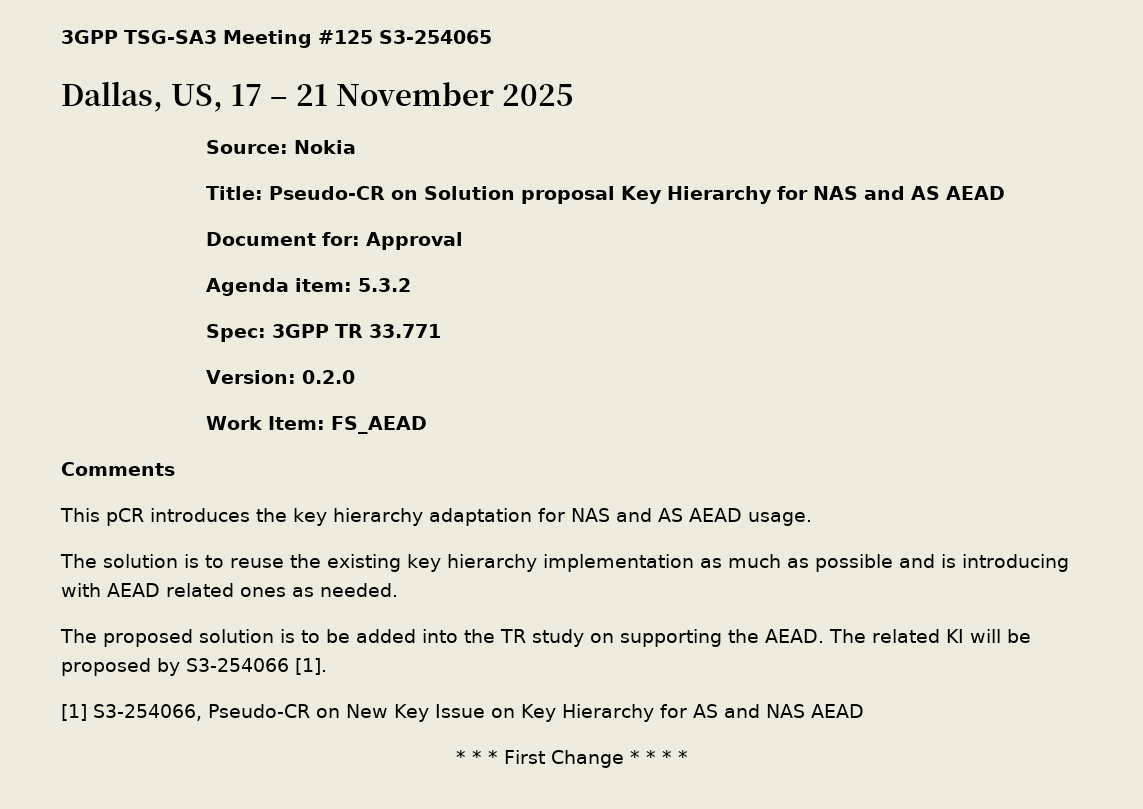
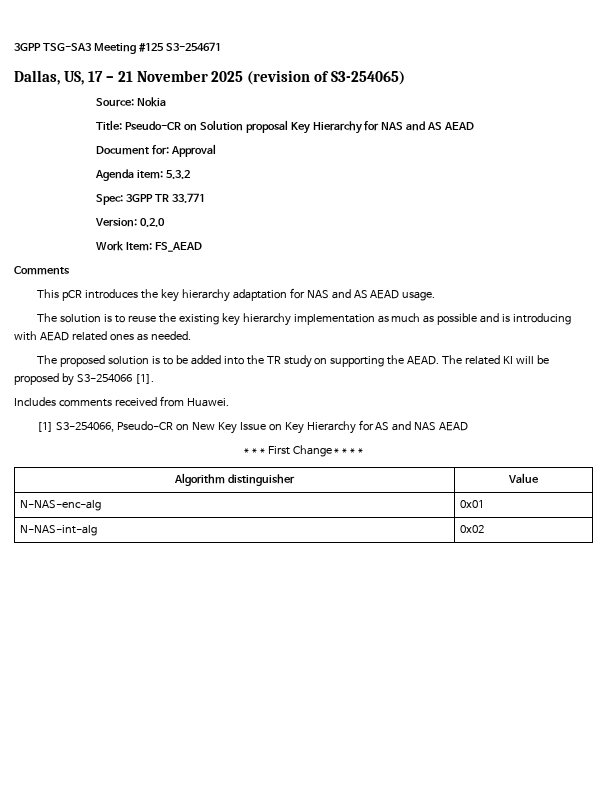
- 3GPP TSG-SA3 Meeting #125 S3-254065
+ 3GPP TSG-SA3 Meeting #125 S3-254671
- Dallas, US, 17 – 21 November 2025
+ Dallas, US, 17 – 21 November 2025 (revision of S3-254065)
+ Includes comments received from Huawei.
+ Algorithm distinguisher | Value
+ N-NAS-enc-alg | 0x01
+ N-NAS-int-alg | 0x02

